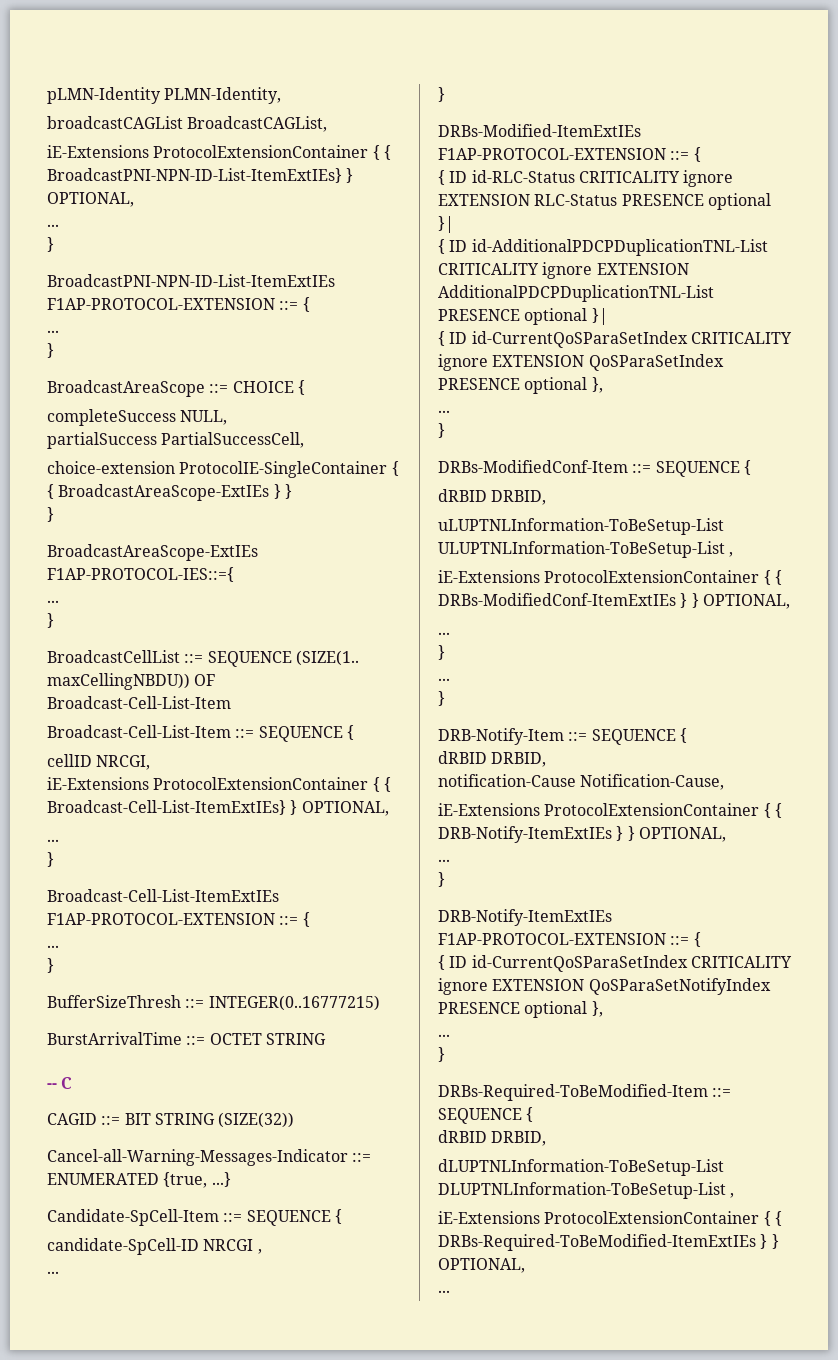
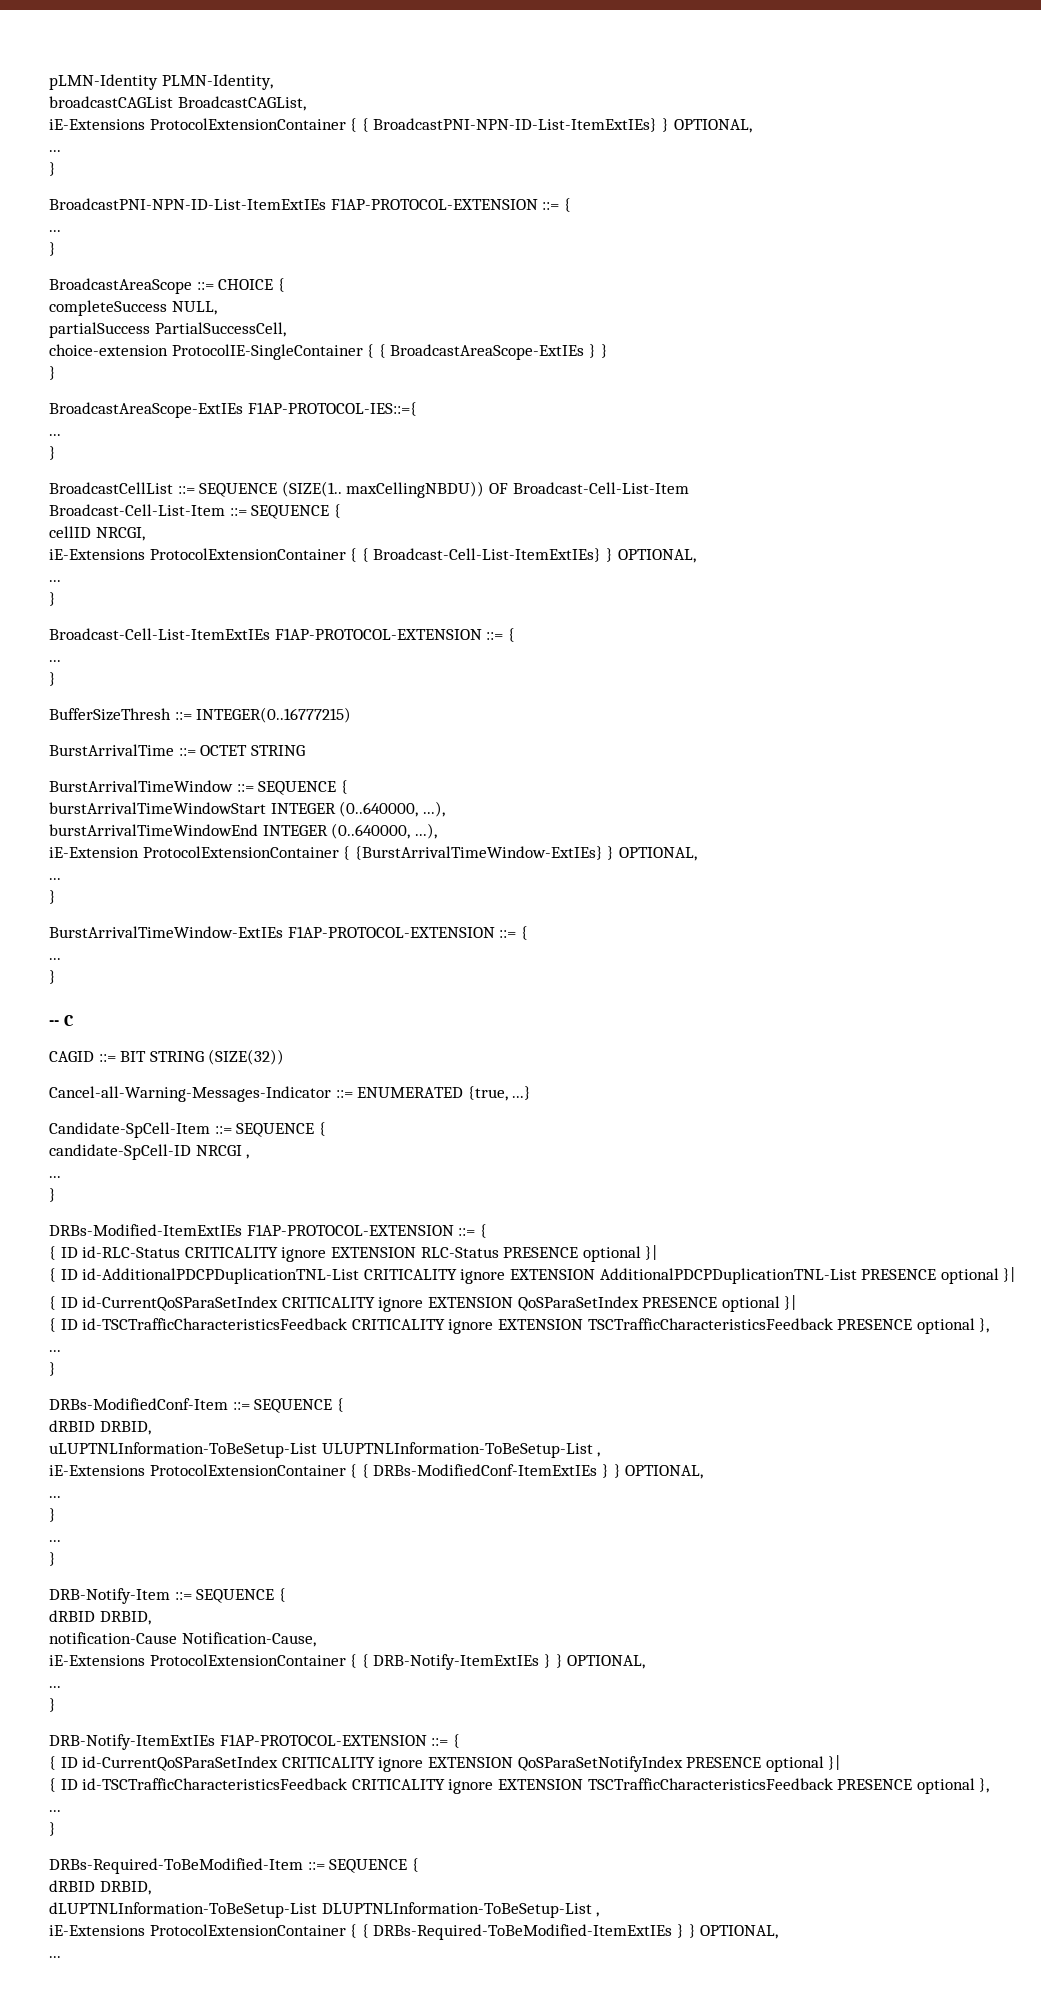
+ BurstArrivalTimeWindow ::= SEQUENCE {
+ burstArrivalTimeWindowStart INTEGER (0..640000, ...),
+ burstArrivalTimeWindowEnd INTEGER (0..640000, ...),
+ iE-Extension ProtocolExtensionContainer { {BurstArrivalTimeWindow-ExtIEs} } OPTIONAL,
+ ...
+ }
+ BurstArrivalTimeWindow-ExtIEs F1AP-PROTOCOL-EXTENSION ::= {
+ ...
+ }
- { ID id-CurrentQoSParaSetIndex CRITICALITY ignore EXTENSION QoSParaSetIndex PRESENCE optional },
+ { ID id-CurrentQoSParaSetIndex CRITICALITY ignore EXTENSION QoSParaSetIndex PRESENCE optional }|
+ { ID id-TSCTrafficCharacteristicsFeedback CRITICALITY ignore EXTENSION TSCTrafficCharacteristicsFeedback PRESENCE optional },
- { ID id-CurrentQoSParaSetIndex CRITICALITY ignore EXTENSION QoSParaSetNotifyIndex PRESENCE optional },
+ { ID id-CurrentQoSParaSetIndex CRITICALITY ignore EXTENSION QoSParaSetNotifyIndex PRESENCE optional }|
+ { ID id-TSCTrafficCharacteristicsFeedback CRITICALITY ignore EXTENSION TSCTrafficCharacteristicsFeedback PRESENCE optional },

